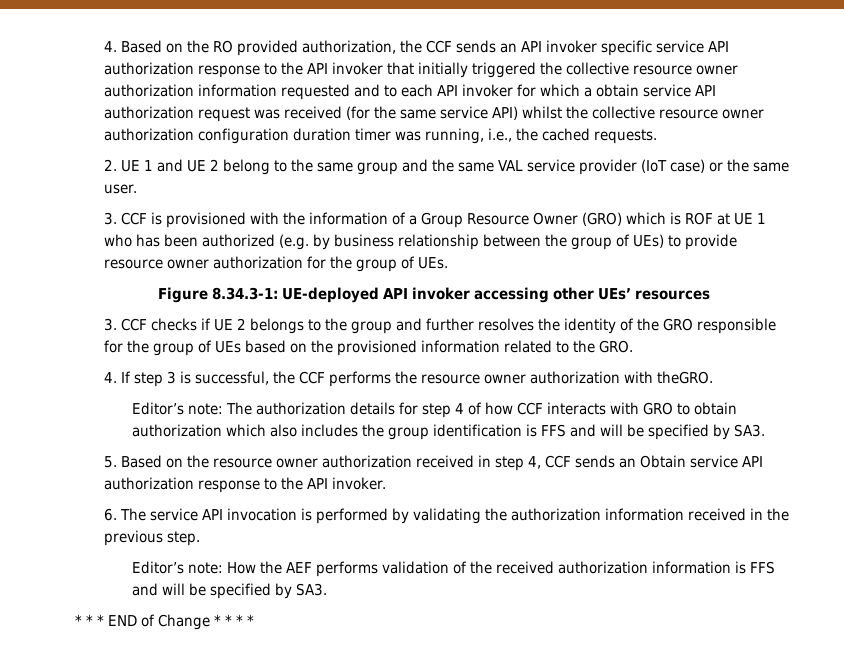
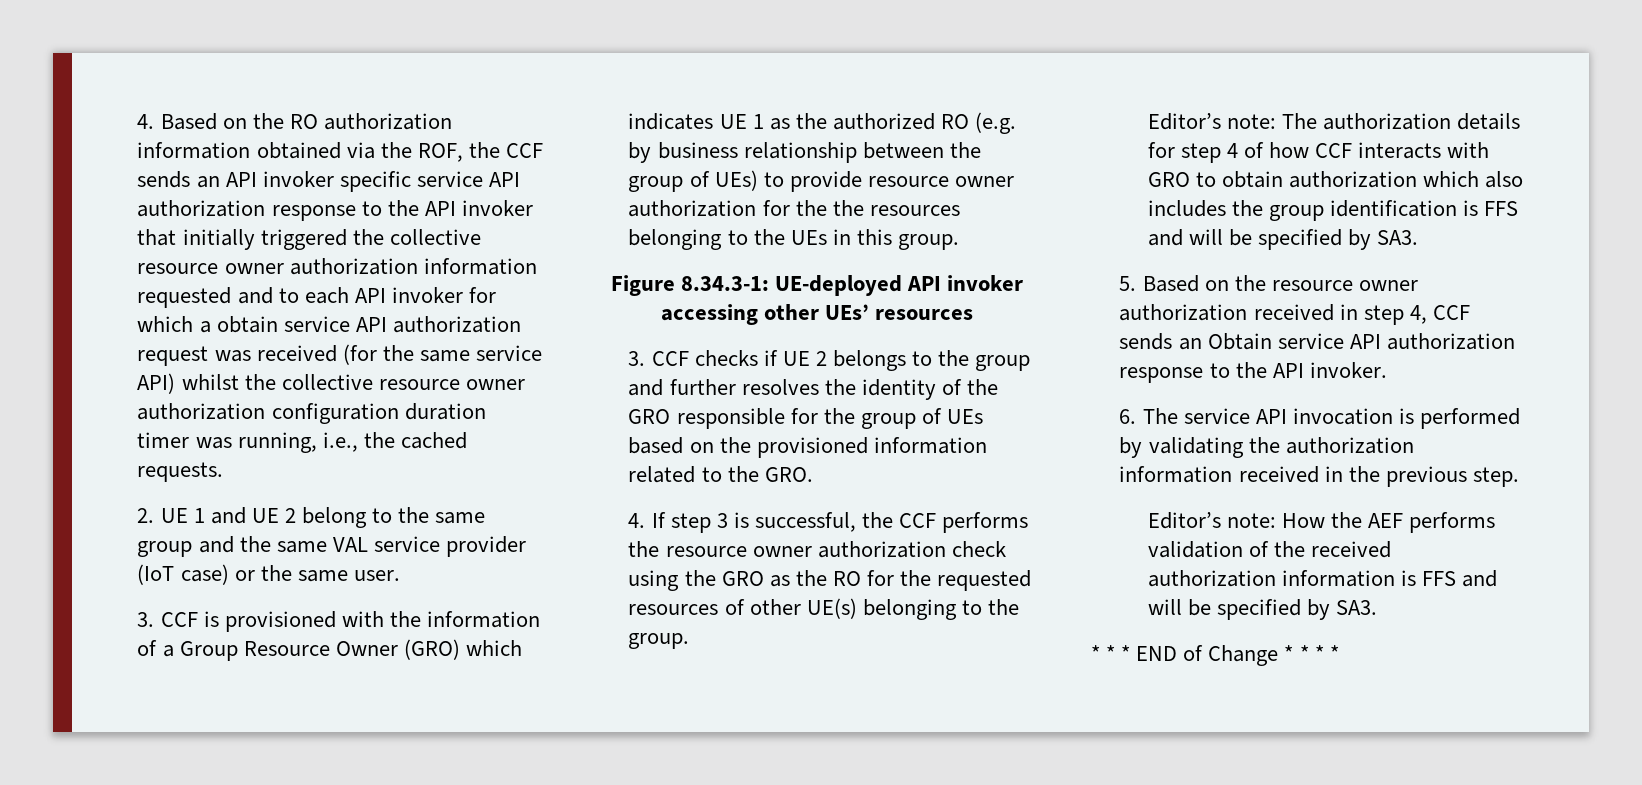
- 4. Based on the RO provided authorization, the CCF sends an API invoker specific service API authorization response to the API invoker that initially triggered the collective resource owner authorization information requested and to each API invoker for which a obtain service API authorization request was received (for the same service API) whilst the collective resource owner authorization configuration duration timer was running, i.e., the cached requests.
+ 4. Based on the RO authorization information obtained via the ROF, the CCF sends an API invoker specific service API authorization response to the API invoker that initially triggered the collective resource owner authorization information requested and to each API invoker for which a obtain service API authorization request was received (for the same service API) whilst the collective resource owner authorization configuration duration timer was running, i.e., the cached requests.
- 3. CCF is provisioned with the information of a Group Resource Owner (GRO) which is ROF at UE 1 who has been authorized (e.g. by business relationship between the group of UEs) to provide resource owner authorization for the group of UEs.
+ 3. CCF is provisioned with the information of a Group Resource Owner (GRO) which indicates UE 1 as the authorized RO (e.g. by business relationship between the group of UEs) to provide resource owner authorization for the the resources belonging to the UEs in this group.
- 4. If step 3 is successful, the CCF performs the resource owner authorization with theGRO.
+ 4. If step 3 is successful, the CCF performs the resource owner authorization check using the GRO as the RO for the requested resources of other UE(s) belonging to the group.

